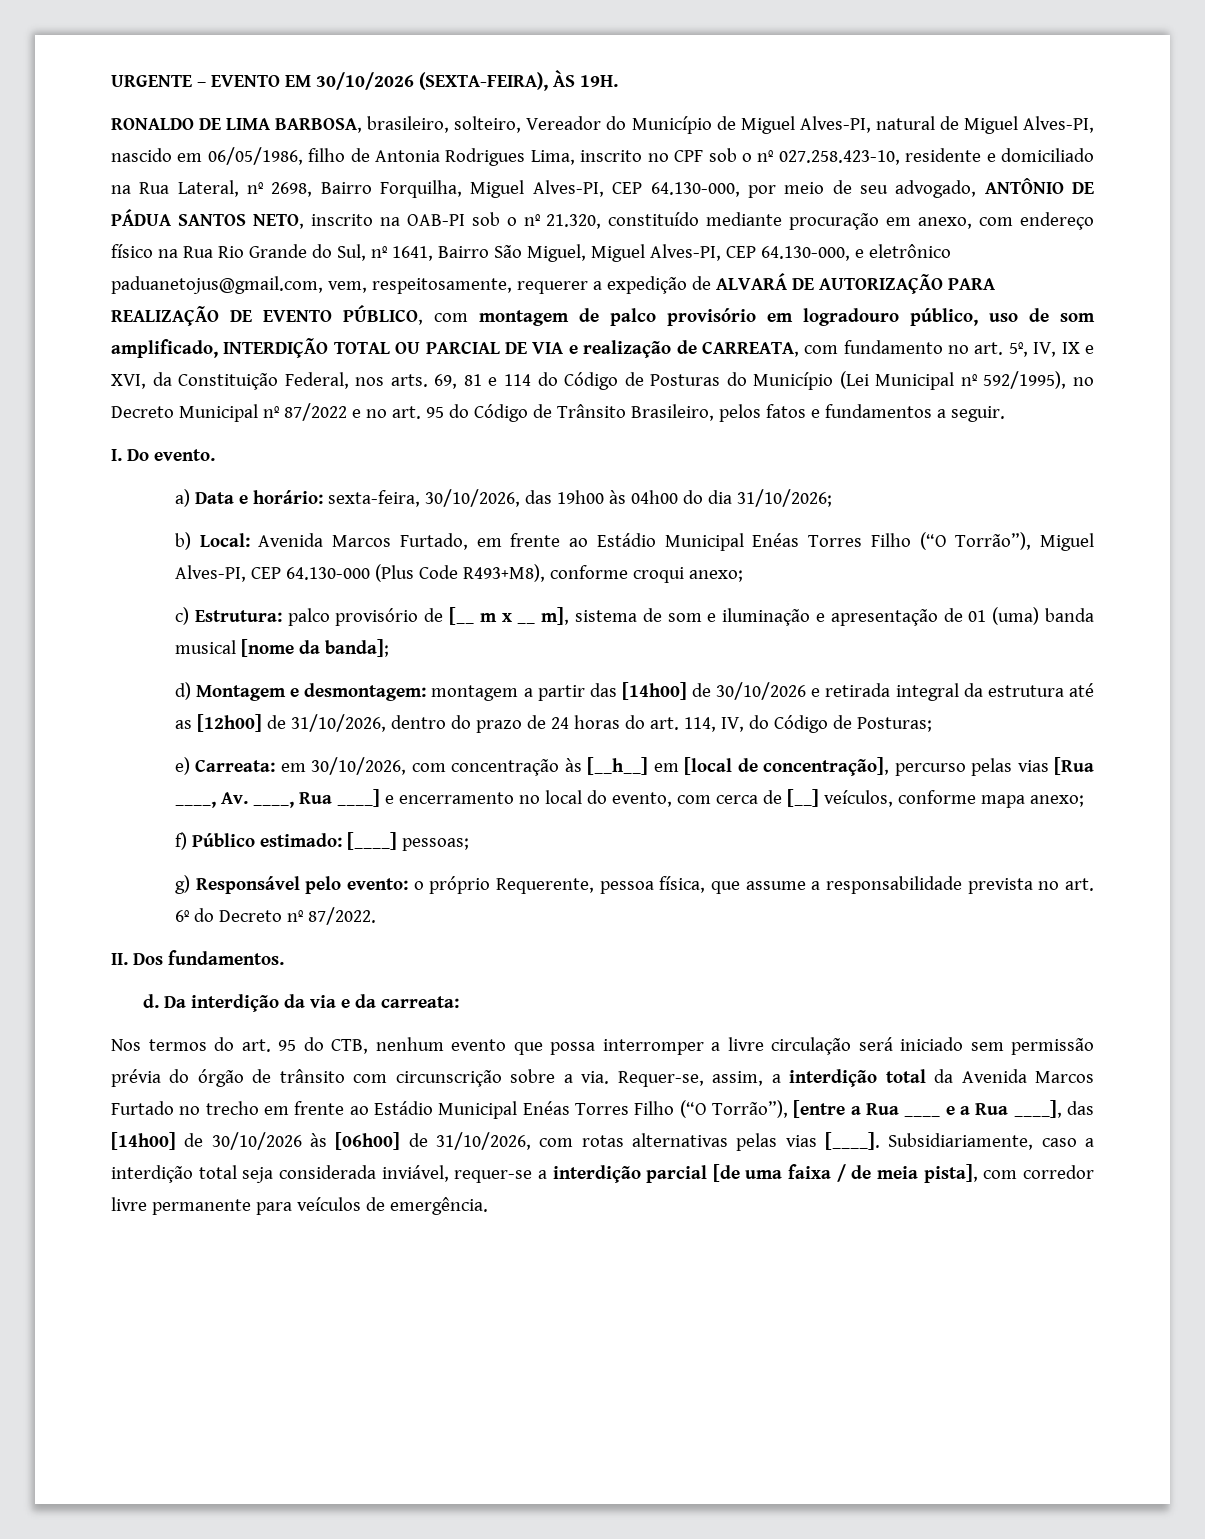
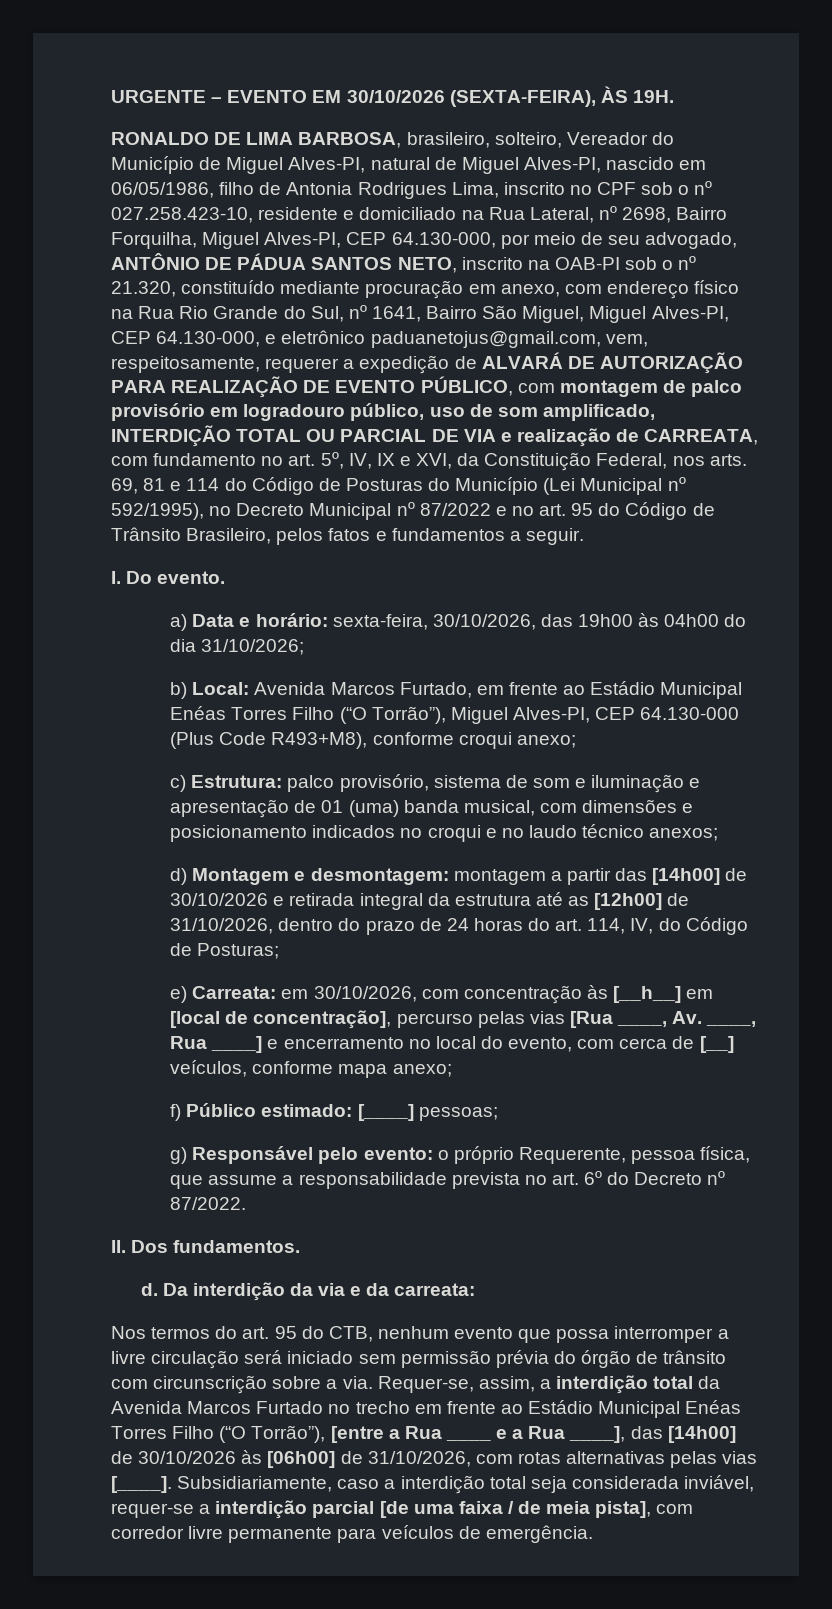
- c) Estrutura: palco provisório de [__ m x __ m], sistema de som e iluminação e apresentação de 01 (uma) banda musical [nome da banda];
+ c) Estrutura: palco provisório, sistema de som e iluminação e apresentação de 01 (uma) banda musical, com dimensões e posicionamento indicados no croqui e no laudo técnico anexos;

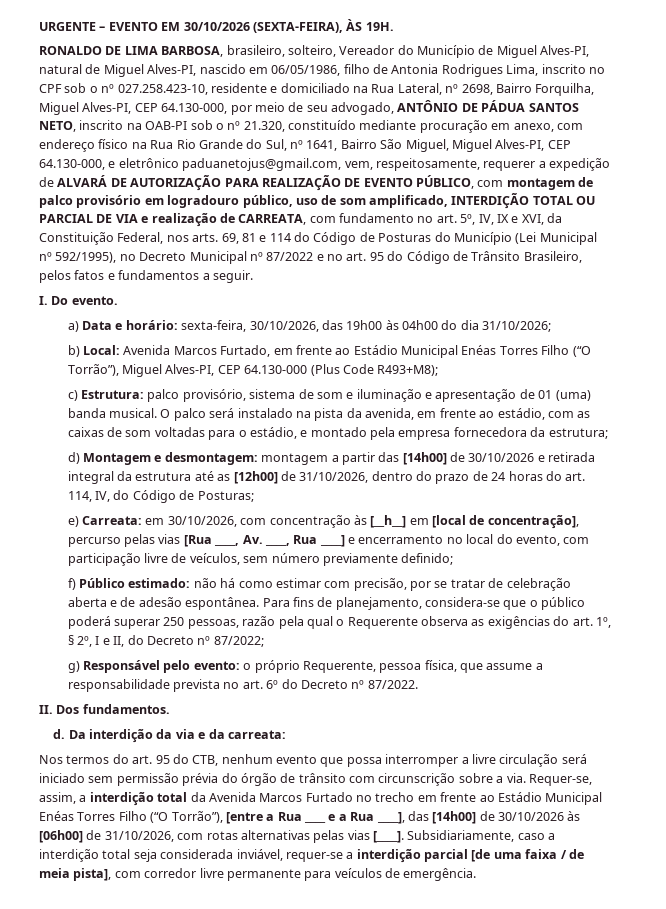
- b) Local: Avenida Marcos Furtado, em frente ao Estádio Municipal Enéas Torres Filho (“O Torrão”), Miguel Alves-PI, CEP 64.130-000 (Plus Code R493+M8), conforme croqui anexo;
+ b) Local: Avenida Marcos Furtado, em frente ao Estádio Municipal Enéas Torres Filho (“O Torrão”), Miguel Alves-PI, CEP 64.130-000 (Plus Code R493+M8);
- c) Estrutura: palco provisório, sistema de som e iluminação e apresentação de 01 (uma) banda musical, com dimensões e posicionamento indicados no croqui e no laudo técnico anexos;
+ c) Estrutura: palco provisório, sistema de som e iluminação e apresentação de 01 (uma) banda musical. O palco será instalado na pista da avenida, em frente ao estádio, com as caixas de som voltadas para o estádio, e montado pela empresa fornecedora da estrutura;
- e) Carreata: em 30/10/2026, com concentração às [__h__] em [local de concentração], percurso pelas vias [Rua ____, Av. ____, Rua ____] e encerramento no local do evento, com cerca de [__] veículos, conforme mapa anexo;
- f) Público estimado: [____] pessoas;
+ e) Carreata: em 30/10/2026, com concentração às [__h__] em [local de concentração], percurso pelas vias [Rua ____, Av. ____, Rua ____] e encerramento no local do evento, com participação livre de veículos, sem número previamente definido;
+ f) Público estimado: não há como estimar com precisão, por se tratar de celebração aberta e de adesão espontânea. Para fins de planejamento, considera-se que o público poderá superar 250 pessoas, razão pela qual o Requerente observa as exigências do art. 1º, § 2º, I e II, do Decreto nº 87/2022;

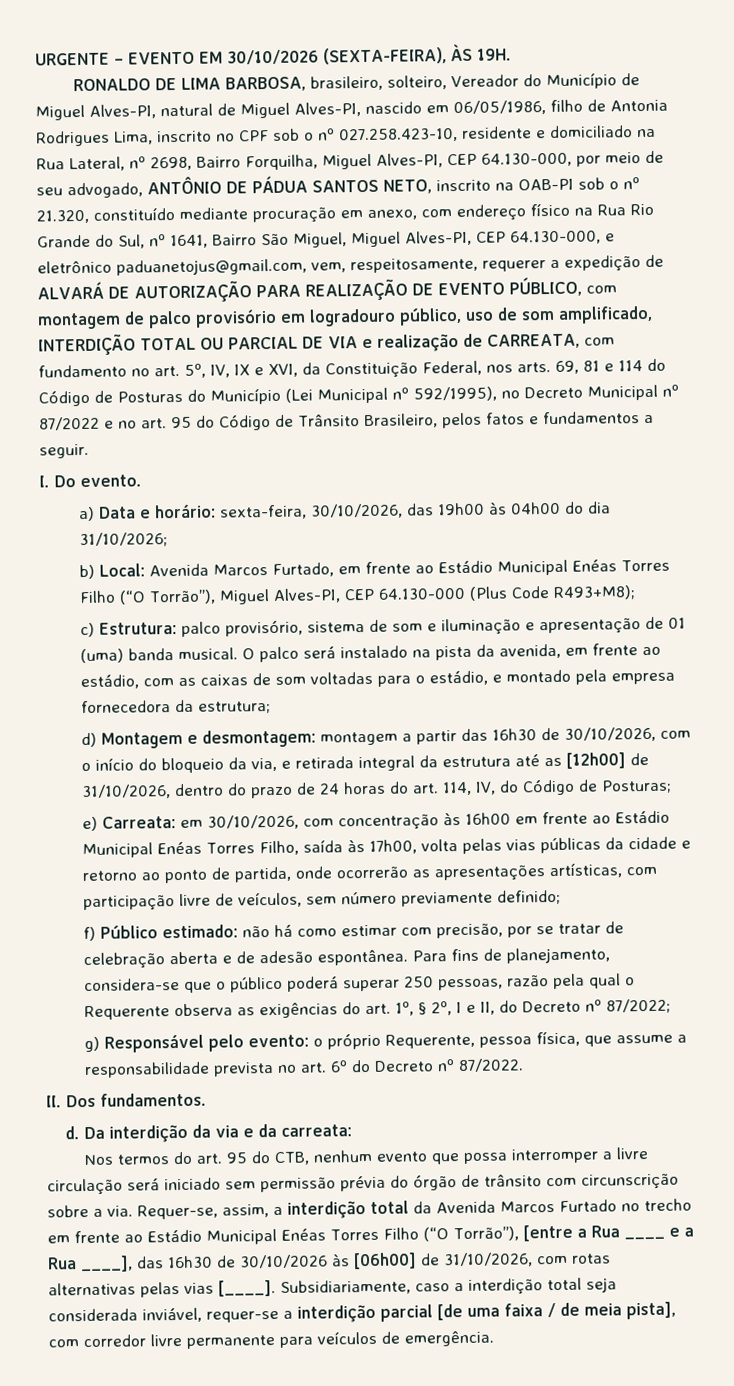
- d) Montagem e desmontagem: montagem a partir das [14h00] de 30/10/2026 e retirada integral da estrutura até as [12h00] de 31/10/2026, dentro do prazo de 24 horas do art. 114, IV, do Código de Posturas;
+ d) Montagem e desmontagem: montagem a partir das 16h30 de 30/10/2026, com o início do bloqueio da via, e retirada integral da estrutura até as [12h00] de 31/10/2026, dentro do prazo de 24 horas do art. 114, IV, do Código de Posturas;
- e) Carreata: em 30/10/2026, com concentração às [__h__] em [local de concentração], percurso pelas vias [Rua ____, Av. ____, Rua ____] e encerramento no local do evento, com participação livre de veículos, sem número previamente definido;
+ e) Carreata: em 30/10/2026, com concentração às 16h00 em frente ao Estádio Municipal Enéas Torres Filho, saída às 17h00, volta pelas vias públicas da cidade e retorno ao ponto de partida, onde ocorrerão as apresentações artísticas, com participação livre de veículos, sem número previamente definido;
- Requer-se, assim, a interdição total da Avenida Marcos Furtado no trecho em frente ao Estádio Municipal Enéas Torres Filho (“O Torrão”), [entre a Rua ____ e a Rua ____], das [14h00] de 30/10/2026 às [06h00] de 31/10/2026, com rotas alternativas pelas vias [____].
+ Requer-se, assim, a interdição total da Avenida Marcos Furtado no trecho em frente ao Estádio Municipal Enéas Torres Filho (“O Torrão”), [entre a Rua ____ e a Rua ____], das 16h30 de 30/10/2026 às [06h00] de 31/10/2026, com rotas alternativas pelas vias [____].

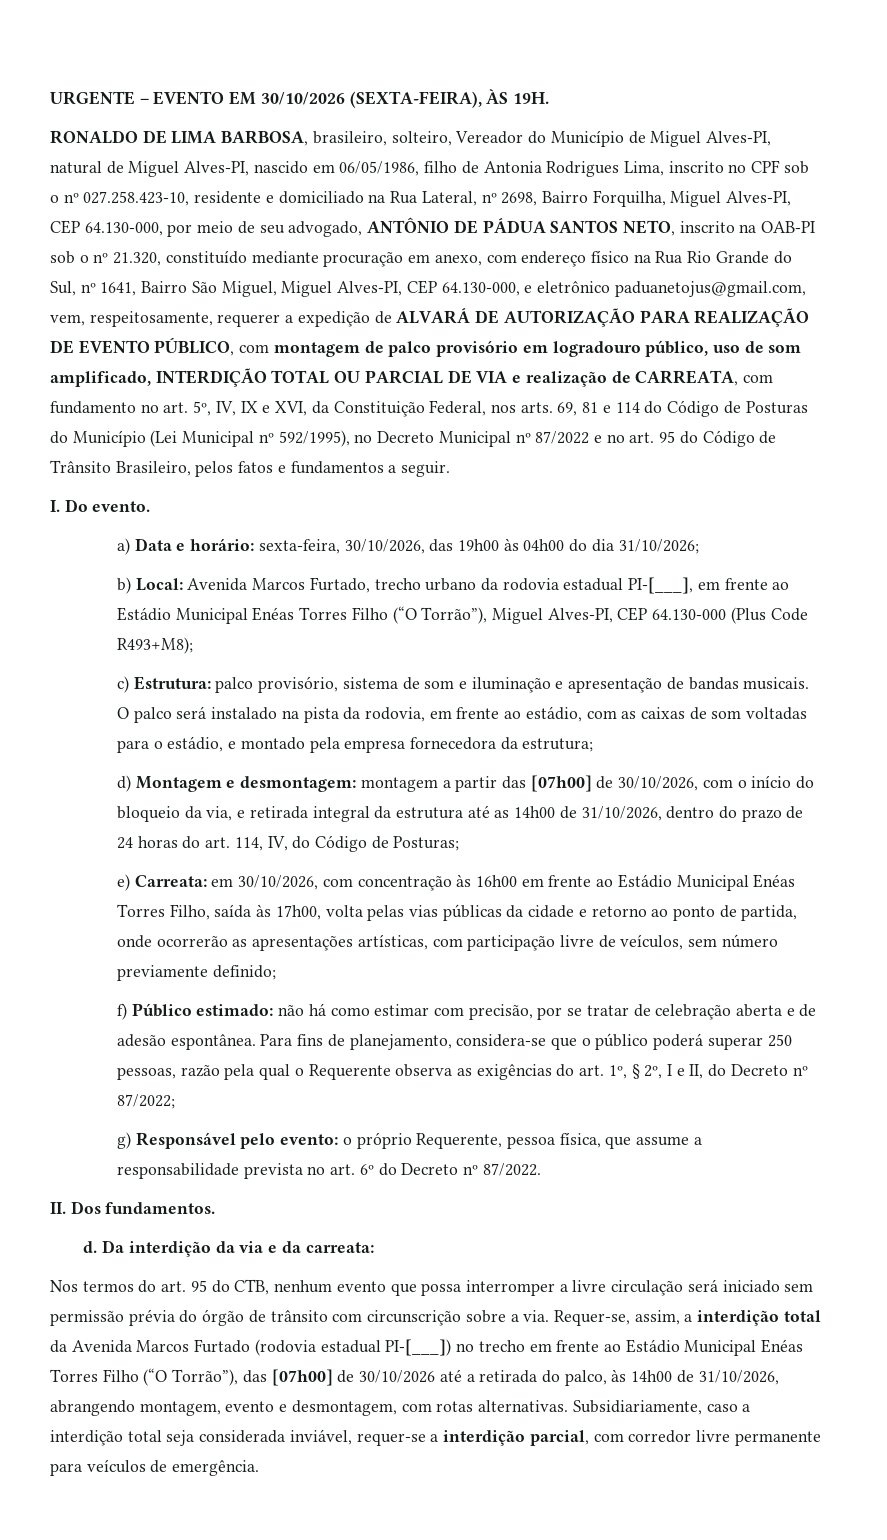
- b) Local: Avenida Marcos Furtado, em frente ao Estádio Municipal Enéas Torres Filho (“O Torrão”), Miguel Alves-PI, CEP 64.130-000 (Plus Code R493+M8);
+ b) Local: Avenida Marcos Furtado, trecho urbano da rodovia estadual PI-[___], em frente ao Estádio Municipal Enéas Torres Filho (“O Torrão”), Miguel Alves-PI, CEP 64.130-000 (Plus Code R493+M8);
- c) Estrutura: palco provisório, sistema de som e iluminação e apresentação de 01 (uma) banda musical.
+ c) Estrutura: palco provisório, sistema de som e iluminação e apresentação de bandas musicais.
- O palco será instalado na pista da avenida, em frente ao estádio, com as caixas de som voltadas para o estádio, e montado pela empresa fornecedora da estrutura;
+ O palco será instalado na pista da rodovia, em frente ao estádio, com as caixas de som voltadas para o estádio, e montado pela empresa fornecedora da estrutura;
- d) Montagem e desmontagem: montagem a partir das 16h30 de 30/10/2026, com o início do bloqueio da via, e retirada integral da estrutura até as [12h00] de 31/10/2026, dentro do prazo de 24 horas do art. 114, IV, do Código de Posturas;
+ d) Montagem e desmontagem: montagem a partir das [07h00] de 30/10/2026, com o início do bloqueio da via, e retirada integral da estrutura até as 14h00 de 31/10/2026, dentro do prazo de 24 horas do art. 114, IV, do Código de Posturas;
- Requer-se, assim, a interdição total da Avenida Marcos Furtado no trecho em frente ao Estádio Municipal Enéas Torres Filho (“O Torrão”), [entre a Rua ____ e a Rua ____], das 16h30 de 30/10/2026 às [06h00] de 31/10/2026, com rotas alternativas pelas vias [____].
+ Requer-se, assim, a interdição total da Avenida Marcos Furtado (rodovia estadual PI-[___]) no trecho em frente ao Estádio Municipal Enéas Torres Filho (“O Torrão”), das [07h00] de 30/10/2026 até a retirada do palco, às 14h00 de 31/10/2026, abrangendo montagem, evento e desmontagem, com rotas alternativas.
- Subsidiariamente, caso a interdição total seja considerada inviável, requer-se a interdição parcial [de uma faixa / de meia pista], com corredor livre permanente para veículos de emergência.
+ Subsidiariamente, caso a interdição total seja considerada inviável, requer-se a interdição parcial, com corredor livre permanente para veículos de emergência.

